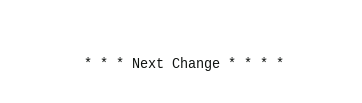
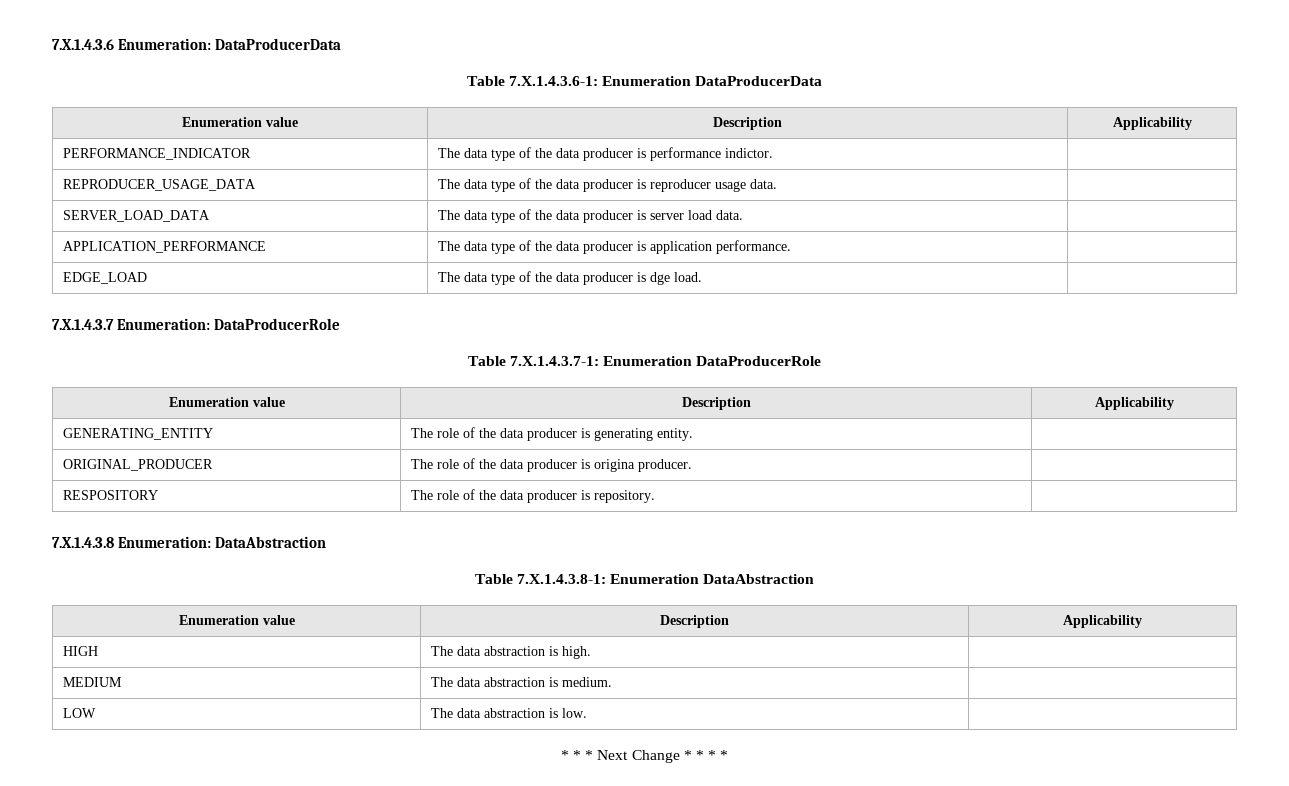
+ 7.X.1.4.3.6 Enumeration: DataProducerData
+ Table 7.X.1.4.3.6-1: Enumeration DataProducerData
+ Enumeration value | Description | Applicability
+ PERFORMANCE_INDICATOR | The data type of the data producer is performance indictor. |
+ REPRODUCER_USAGE_DATA | The data type of the data producer is reproducer usage data. |
+ SERVER_LOAD_DATA | The data type of the data producer is server load data. |
+ APPLICATION_PERFORMANCE | The data type of the data producer is application performance. |
+ EDGE_LOAD | The data type of the data producer is dge load. |
+ 7.X.1.4.3.7 Enumeration: DataProducerRole
+ Table 7.X.1.4.3.7-1: Enumeration DataProducerRole
+ Enumeration value | Description | Applicability
+ GENERATING_ENTITY | The role of the data producer is generating entity. |
+ ORIGINAL_PRODUCER | The role of the data producer is origina producer. |
+ RESPOSITORY | The role of the data producer is repository. |
+ 7.X.1.4.3.8 Enumeration: DataAbstraction
+ Table 7.X.1.4.3.8-1: Enumeration DataAbstraction
+ Enumeration value | Description | Applicability
+ HIGH | The data abstraction is high. |
+ MEDIUM | The data abstraction is medium. |
+ LOW | The data abstraction is low. |

